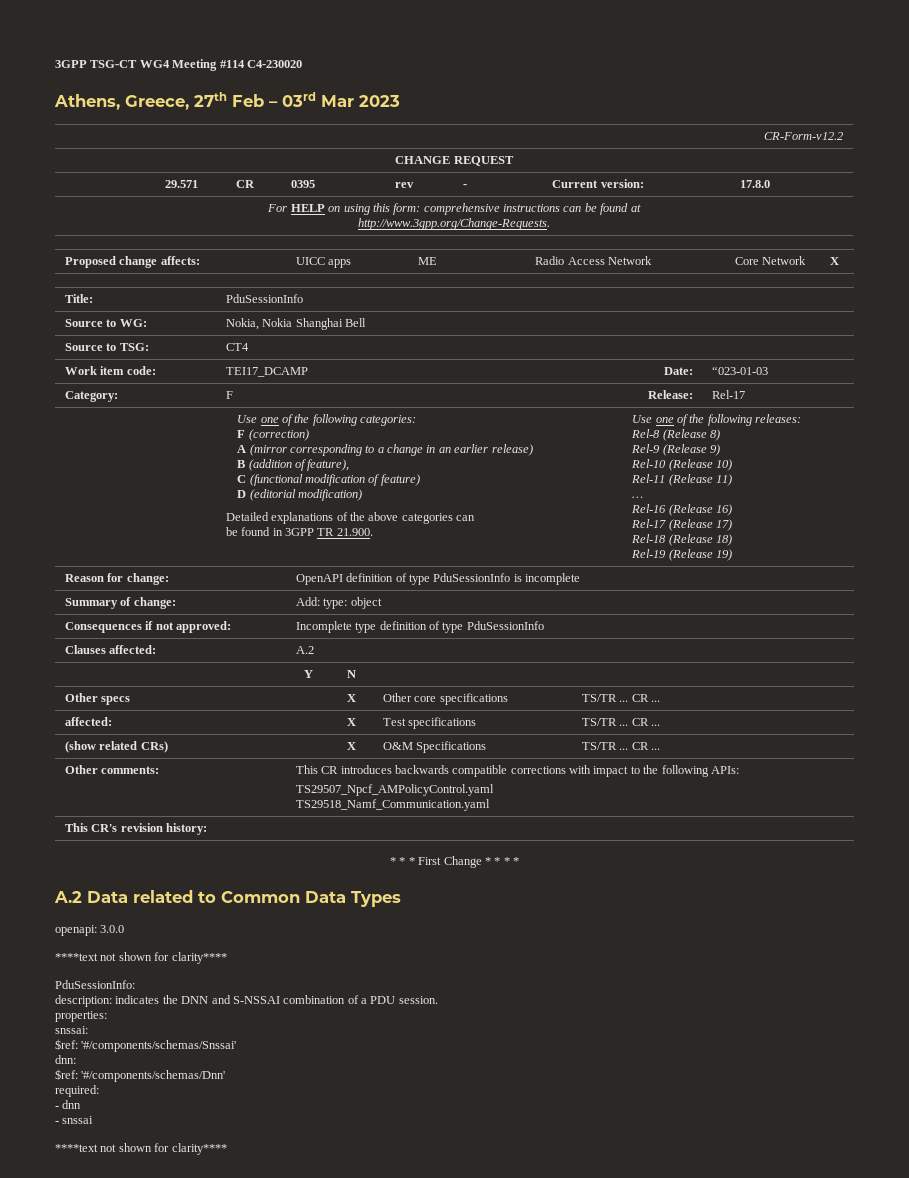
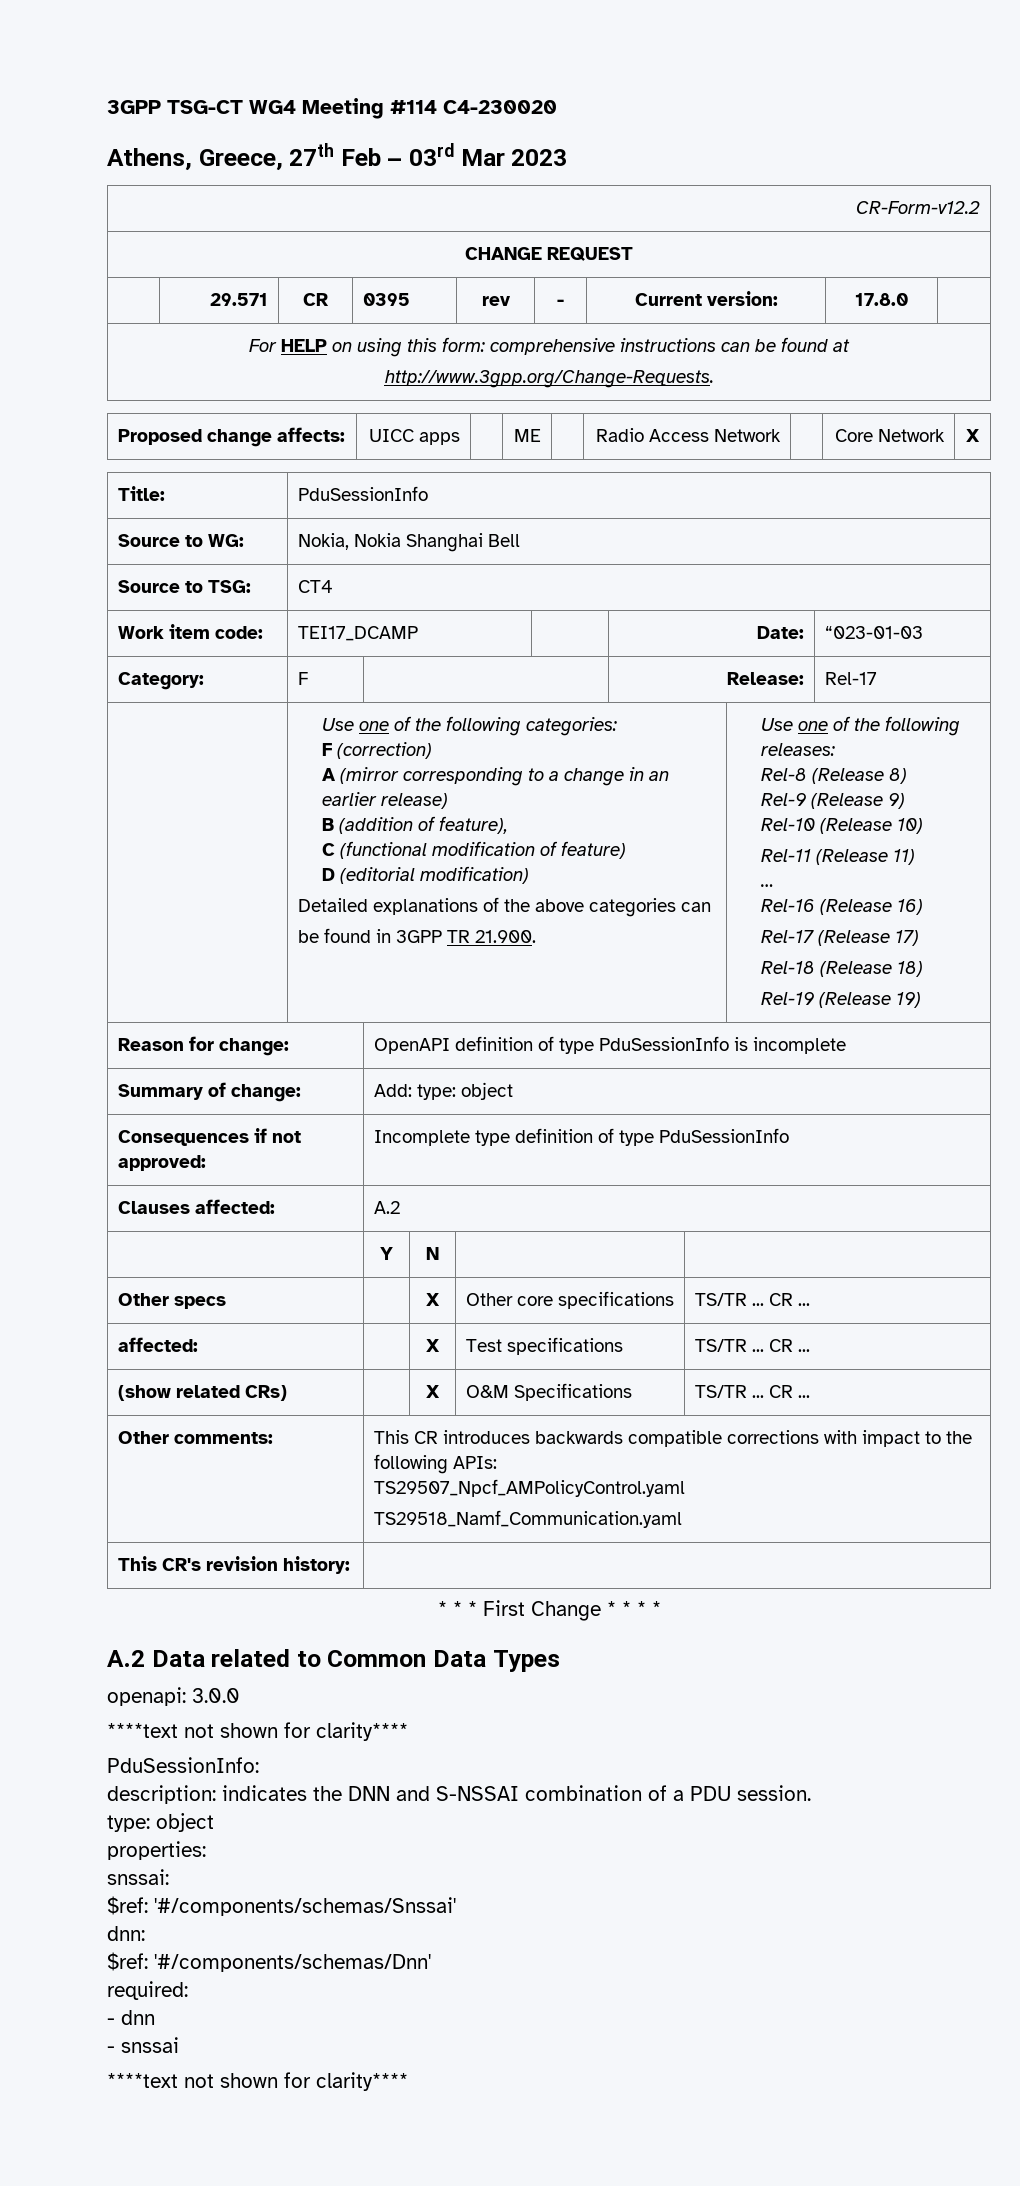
  description: indicates the DNN and S-NSSAI combination of a PDU session.
+ type: object

